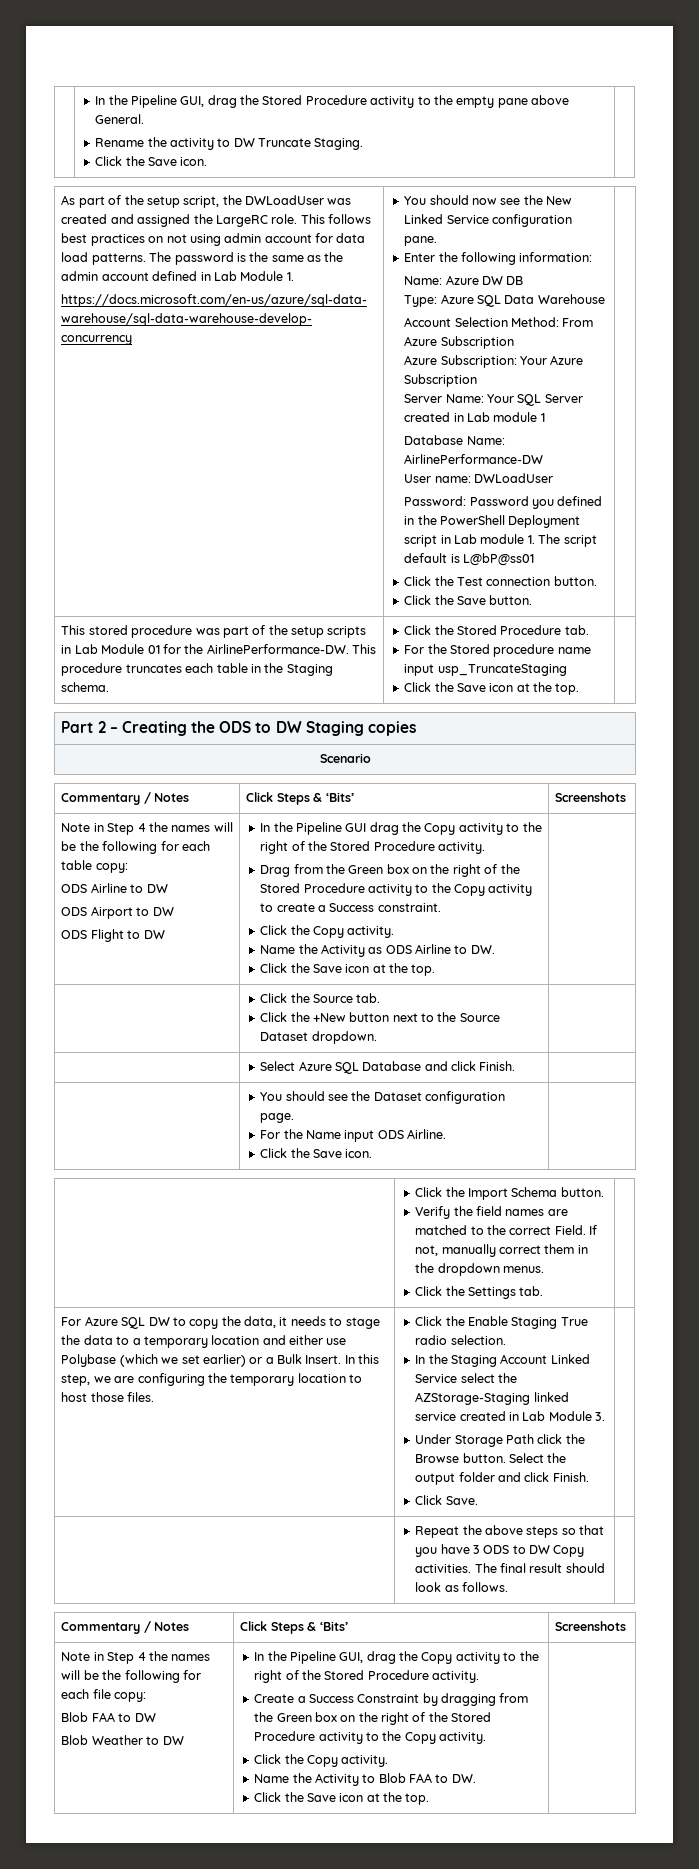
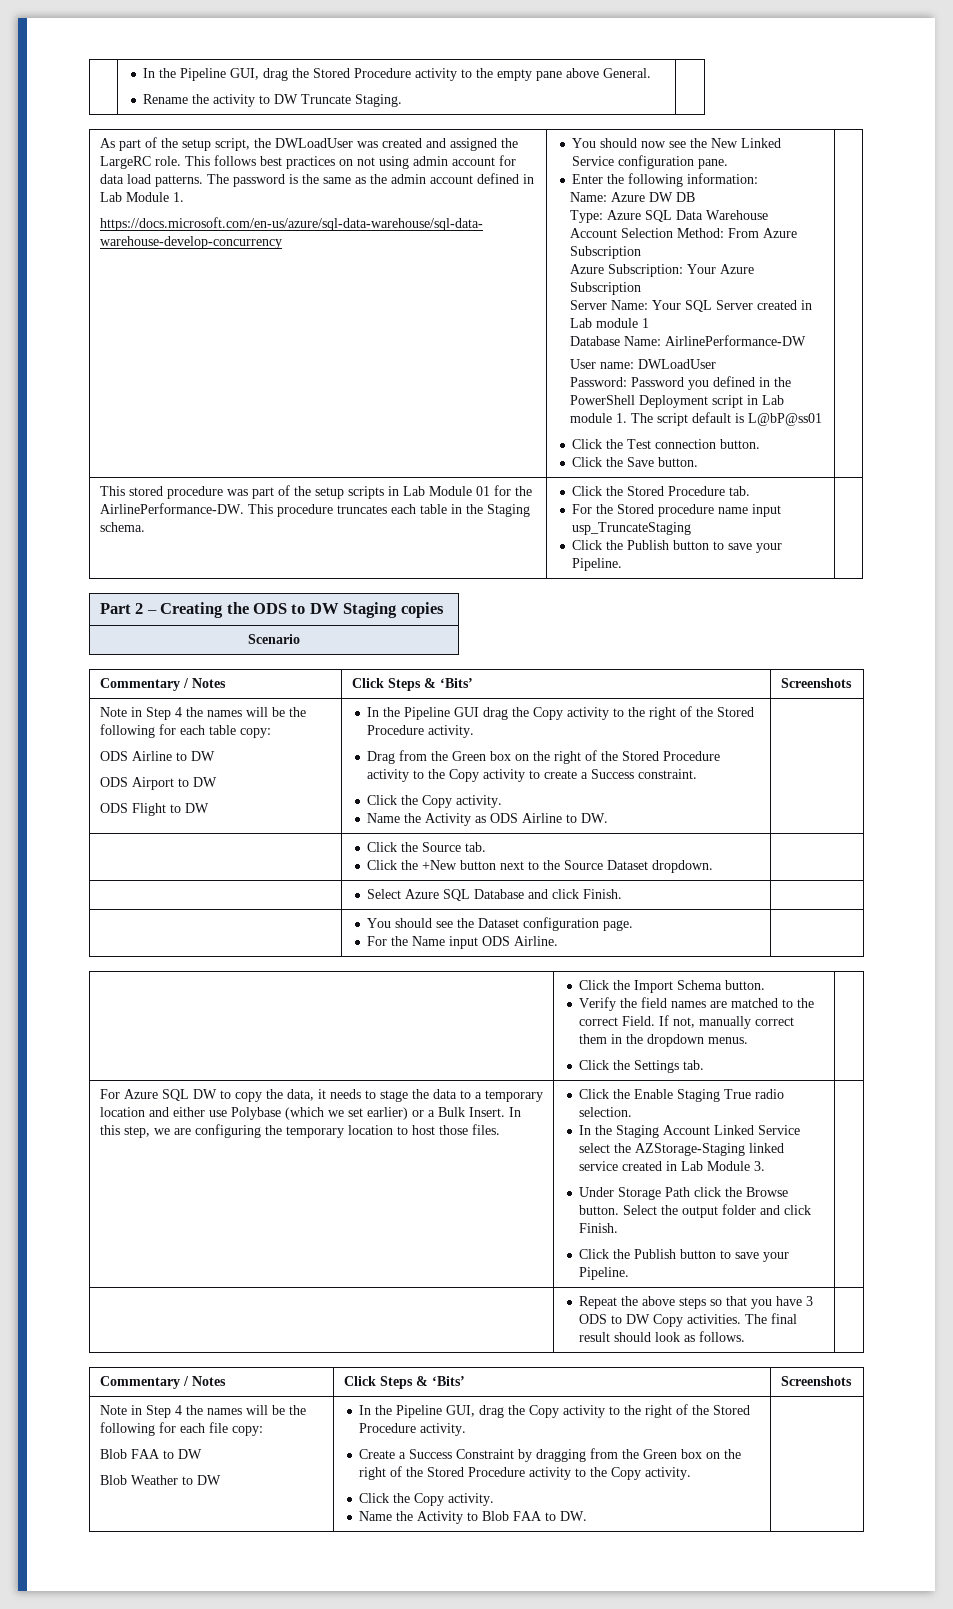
  | In the Pipeline GUI, drag the Stored Procedure activity to the empty pane above General.
- Rename the activity to DW Truncate Staging.
- Click the Save icon. |
+ Rename the activity to DW Truncate Staging. |
  For the Stored procedure name input usp_TruncateStaging
- Click the Save icon at the top.
+ Click the Publish button to save your Pipeline.
  Name the Activity as ODS Airline to DW.
- Click the Save icon at the top.
  | You should see the Dataset configuration page.
- For the Name input ODS Airline.
- Click the Save icon. |
+ For the Name input ODS Airline. |
  Select the output folder and click Finish.
- Click Save.
+ Click the Publish button to save your Pipeline.
  Name the Activity to Blob FAA to DW.
- Click the Save icon at the top.

